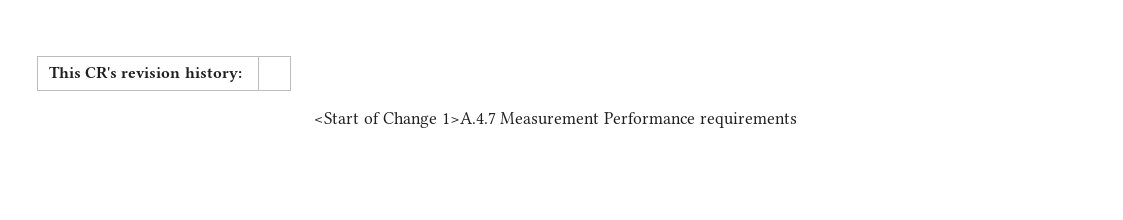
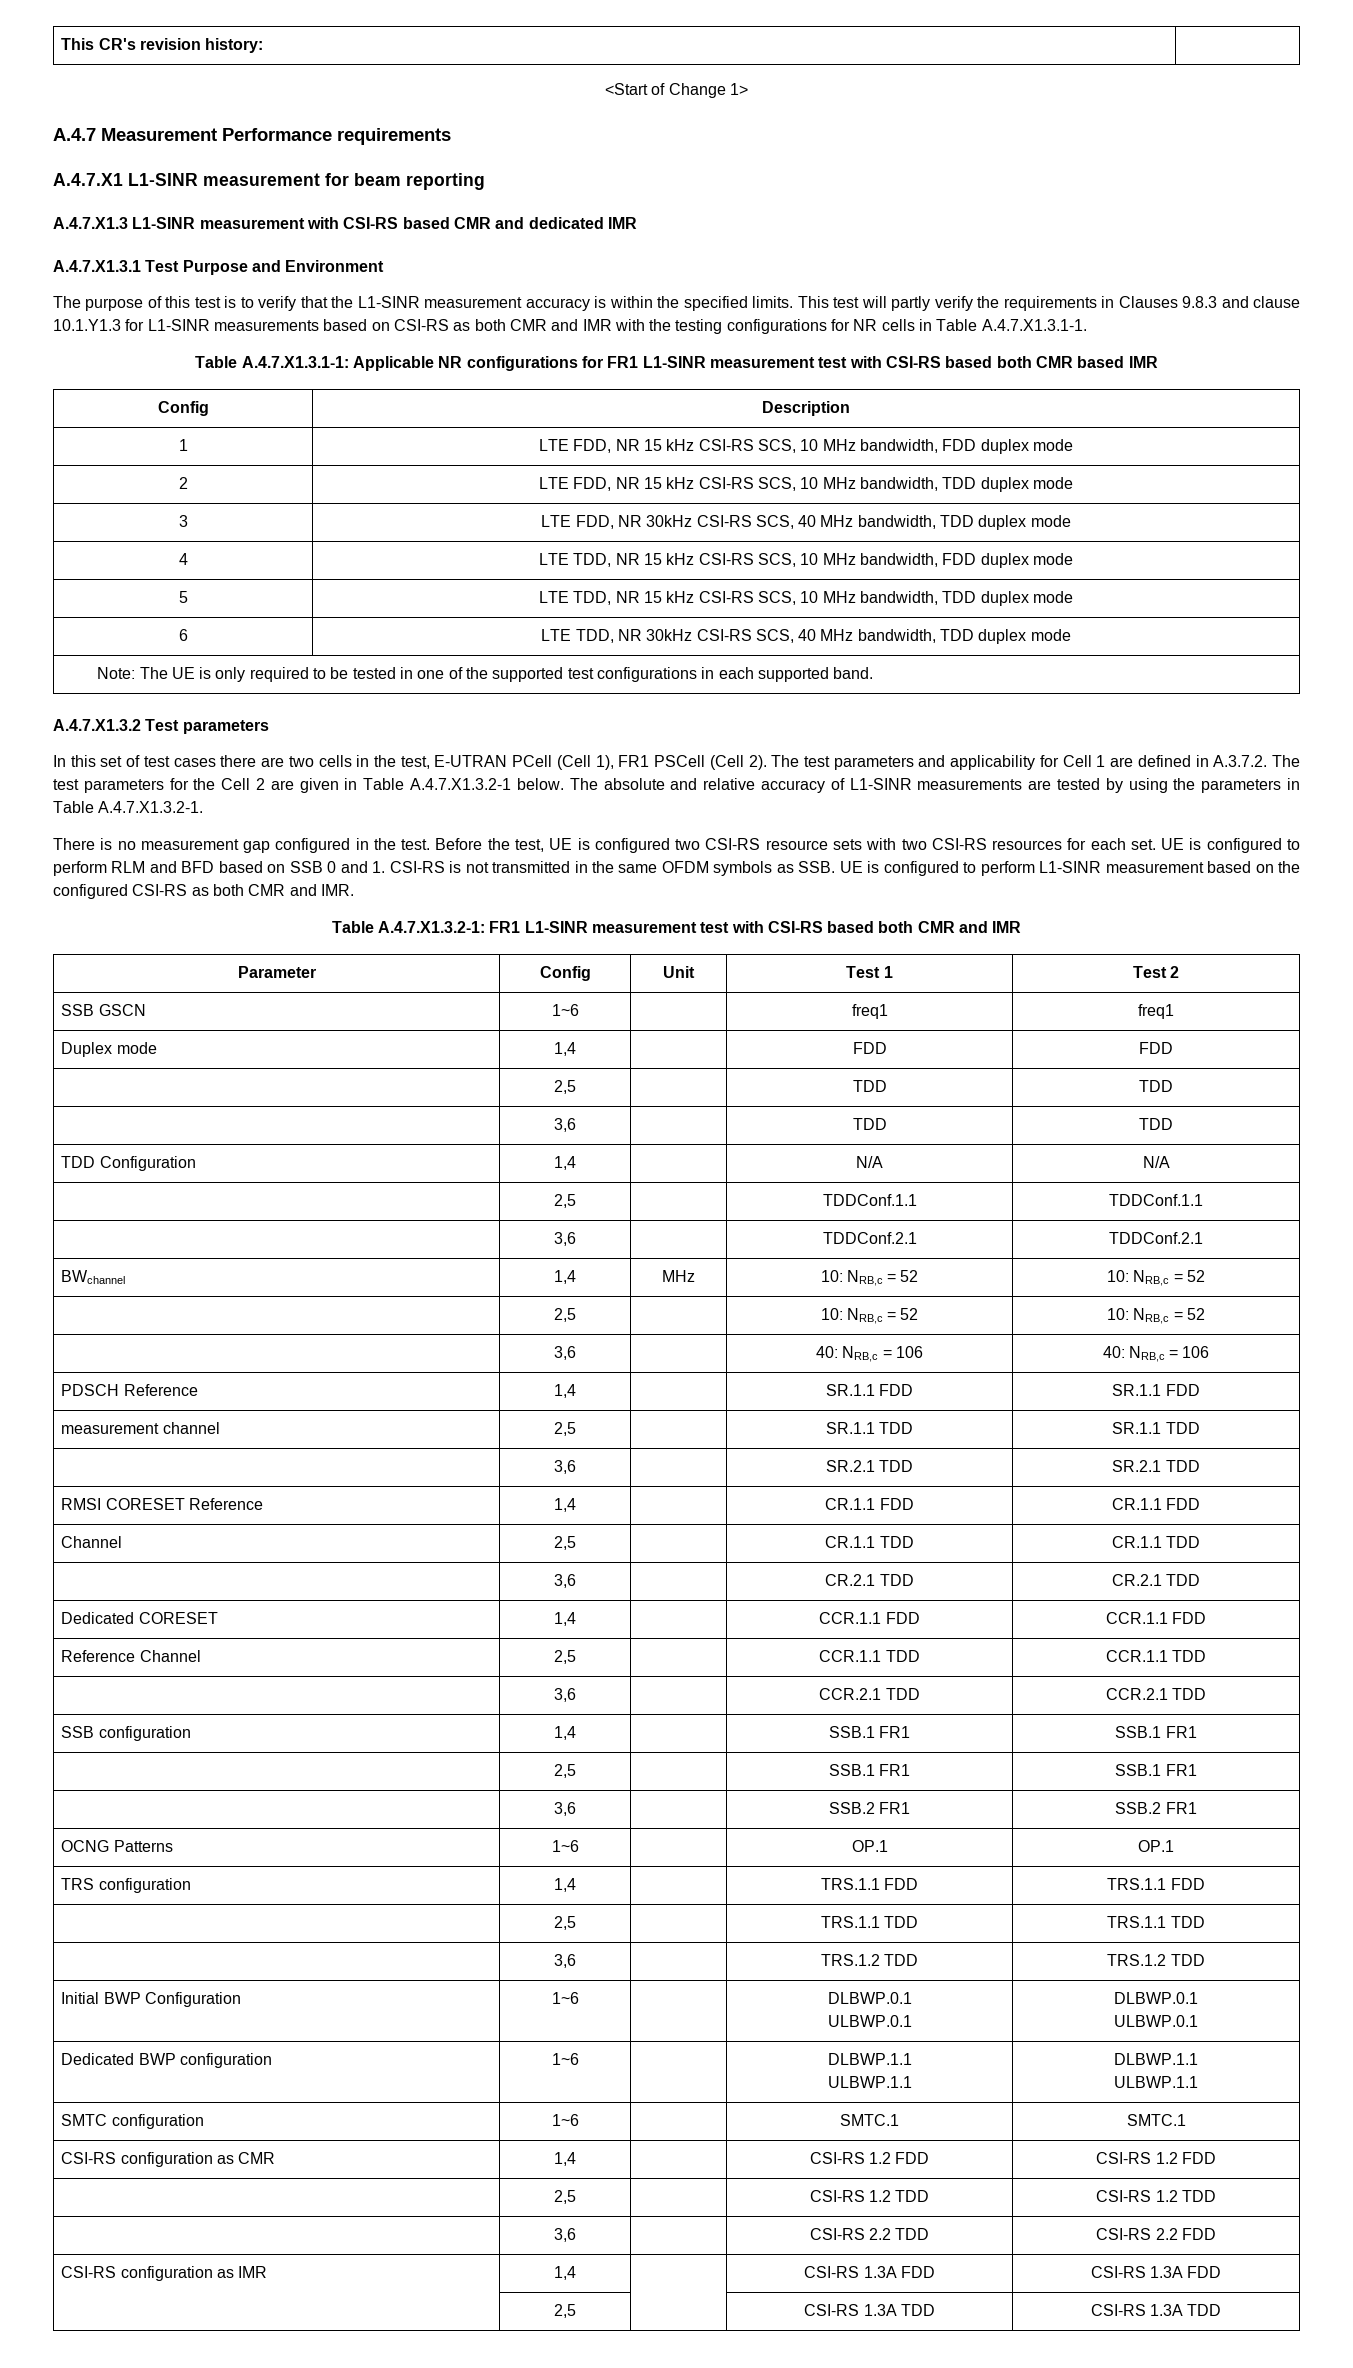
- <Start of Change 1>A.4.7 Measurement Performance requirements
+ <Start of Change 1>
+ A.4.7 Measurement Performance requirements
+ A.4.7.X1 L1-SINR measurement for beam reporting
+ A.4.7.X1.3 L1-SINR measurement with CSI-RS based CMR and dedicated IMR
+ A.4.7.X1.3.1 Test Purpose and Environment
+ The purpose of this test is to verify that the L1-SINR measurement accuracy is within the specified limits. This test will partly verify the requirements in Clauses 9.8.3 and clause 10.1.Y1.3 for L1-SINR measurements based on CSI-RS as both CMR and IMR with the testing configurations for NR cells in Table A.4.7.X1.3.1-1.
+ Table A.4.7.X1.3.1-1: Applicable NR configurations for FR1 L1-SINR measurement test with CSI-RS based both CMR based IMR
+ Config | Description
+ 1 | LTE FDD, NR 15 kHz CSI-RS SCS, 10 MHz bandwidth, FDD duplex mode
+ 2 | LTE FDD, NR 15 kHz CSI-RS SCS, 10 MHz bandwidth, TDD duplex mode
+ 3 | LTE FDD, NR 30kHz CSI-RS SCS, 40 MHz bandwidth, TDD duplex mode
+ 4 | LTE TDD, NR 15 kHz CSI-RS SCS, 10 MHz bandwidth, FDD duplex mode
+ 5 | LTE TDD, NR 15 kHz CSI-RS SCS, 10 MHz bandwidth, TDD duplex mode
+ 6 | LTE TDD, NR 30kHz CSI-RS SCS, 40 MHz bandwidth, TDD duplex mode
+ Note: The UE is only required to be tested in one of the supported test configurations in each supported band.
+ A.4.7.X1.3.2 Test parameters
+ In this set of test cases there are two cells in the test, E-UTRAN PCell (Cell 1), FR1 PSCell (Cell 2). The test parameters and applicability for Cell 1 are defined in A.3.7.2. The test parameters for the Cell 2 are given in Table A.4.7.X1.3.2-1 below. The absolute and relative accuracy of L1-SINR measurements are tested by using the parameters in Table A.4.7.X1.3.2-1.
+ There is no measurement gap configured in the test. Before the test, UE is configured two CSI-RS resource sets with two CSI-RS resources for each set. UE is configured to perform RLM and BFD based on SSB 0 and 1. CSI-RS is not transmitted in the same OFDM symbols as SSB. UE is configured to perform L1-SINR measurement based on the configured CSI-RS as both CMR and IMR.
+ Table A.4.7.X1.3.2-1: FR1 L1-SINR measurement test with CSI-RS based both CMR and IMR
+ Parameter | Config | Unit | Test 1 | Test 2
+ SSB GSCN | 1~6 | | freq1 | freq1
+ Duplex mode | 1,4 | | FDD | FDD
+ | 2,5 | | TDD | TDD
+ | 3,6 | | TDD | TDD
+ TDD Configuration | 1,4 | | N/A | N/A
+ | 2,5 | | TDDConf.1.1 | TDDConf.1.1
+ | 3,6 | | TDDConf.2.1 | TDDConf.2.1
+ BWchannel | 1,4 | MHz | 10: NRB,c = 52 | 10: NRB,c = 52
+ | 2,5 | | 10: NRB,c = 52 | 10: NRB,c = 52
+ | 3,6 | | 40: NRB,c = 106 | 40: NRB,c = 106
+ PDSCH Reference | 1,4 | | SR.1.1 FDD | SR.1.1 FDD
+ measurement channel | 2,5 | | SR.1.1 TDD | SR.1.1 TDD
+ | 3,6 | | SR.2.1 TDD | SR.2.1 TDD
+ RMSI CORESET Reference | 1,4 | | CR.1.1 FDD | CR.1.1 FDD
+ Channel | 2,5 | | CR.1.1 TDD | CR.1.1 TDD
+ | 3,6 | | CR.2.1 TDD | CR.2.1 TDD
+ Dedicated CORESET | 1,4 | | CCR.1.1 FDD | CCR.1.1 FDD
+ Reference Channel | 2,5 | | CCR.1.1 TDD | CCR.1.1 TDD
+ | 3,6 | | CCR.2.1 TDD | CCR.2.1 TDD
+ SSB configuration | 1,4 | | SSB.1 FR1 | SSB.1 FR1
+ | 2,5 | | SSB.1 FR1 | SSB.1 FR1
+ | 3,6 | | SSB.2 FR1 | SSB.2 FR1
+ OCNG Patterns | 1~6 | | OP.1 | OP.1
+ TRS configuration | 1,4 | | TRS.1.1 FDD | TRS.1.1 FDD
+ | 2,5 | | TRS.1.1 TDD | TRS.1.1 TDD
+ | 3,6 | | TRS.1.2 TDD | TRS.1.2 TDD
+ Initial BWP Configuration | 1~6 | | DLBWP.0.1
+ ULBWP.0.1 | DLBWP.0.1
+ ULBWP.0.1
+ Dedicated BWP configuration | 1~6 | | DLBWP.1.1
+ ULBWP.1.1 | DLBWP.1.1
+ ULBWP.1.1
+ SMTC configuration | 1~6 | | SMTC.1 | SMTC.1
+ CSI-RS configuration as CMR | 1,4 | | CSI-RS 1.2 FDD | CSI-RS 1.2 FDD
+ | 2,5 | | CSI-RS 1.2 TDD | CSI-RS 1.2 TDD
+ | 3,6 | | CSI-RS 2.2 TDD | CSI-RS 2.2 FDD
+ CSI-RS configuration as IMR | 1,4 | | CSI-RS 1.3A FDD | CSI-RS 1.3A FDD
+ | 2,5 | | CSI-RS 1.3A TDD | CSI-RS 1.3A TDD

